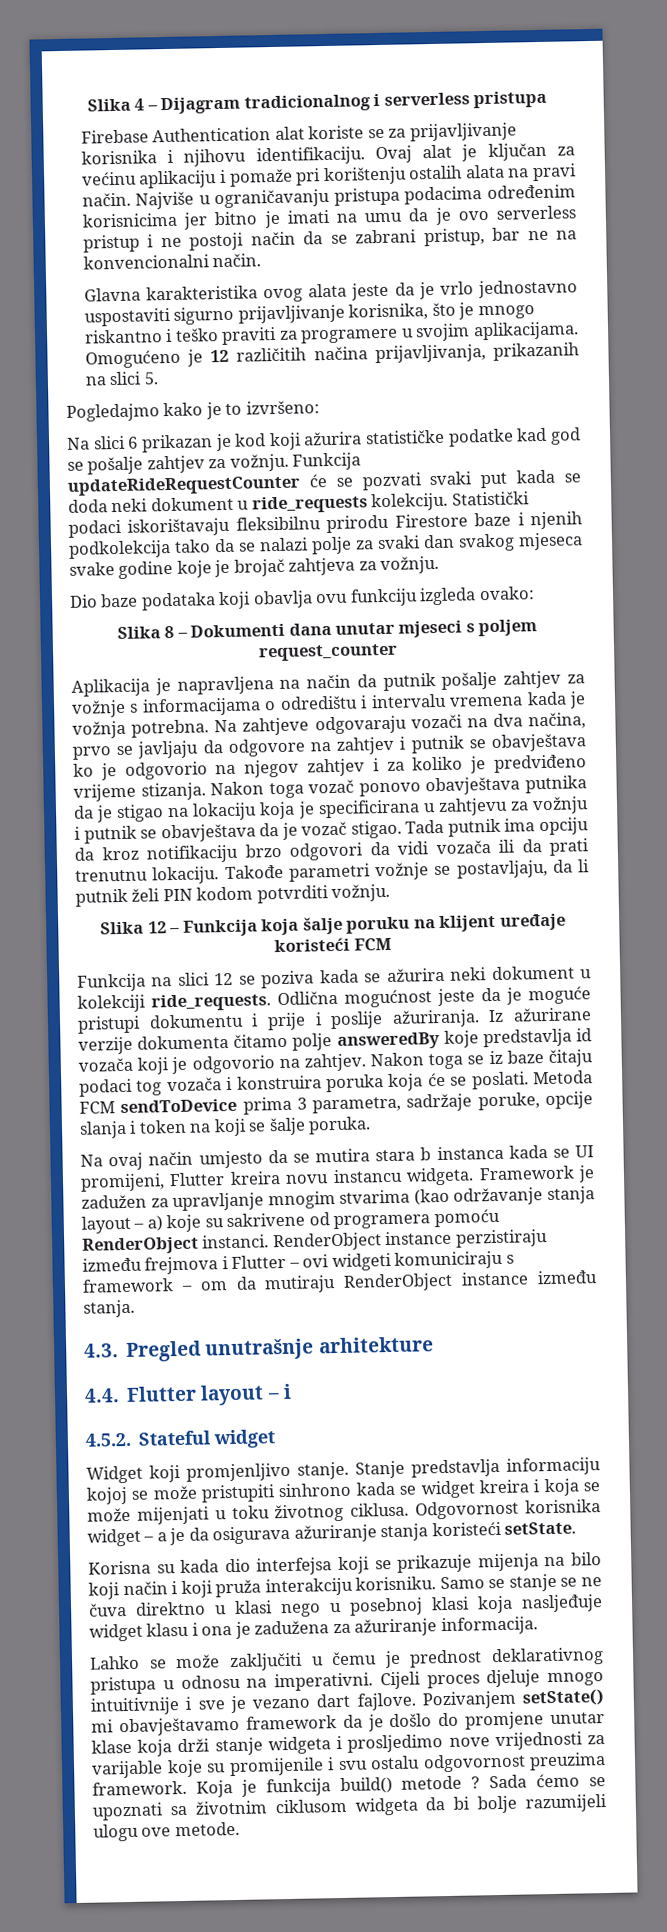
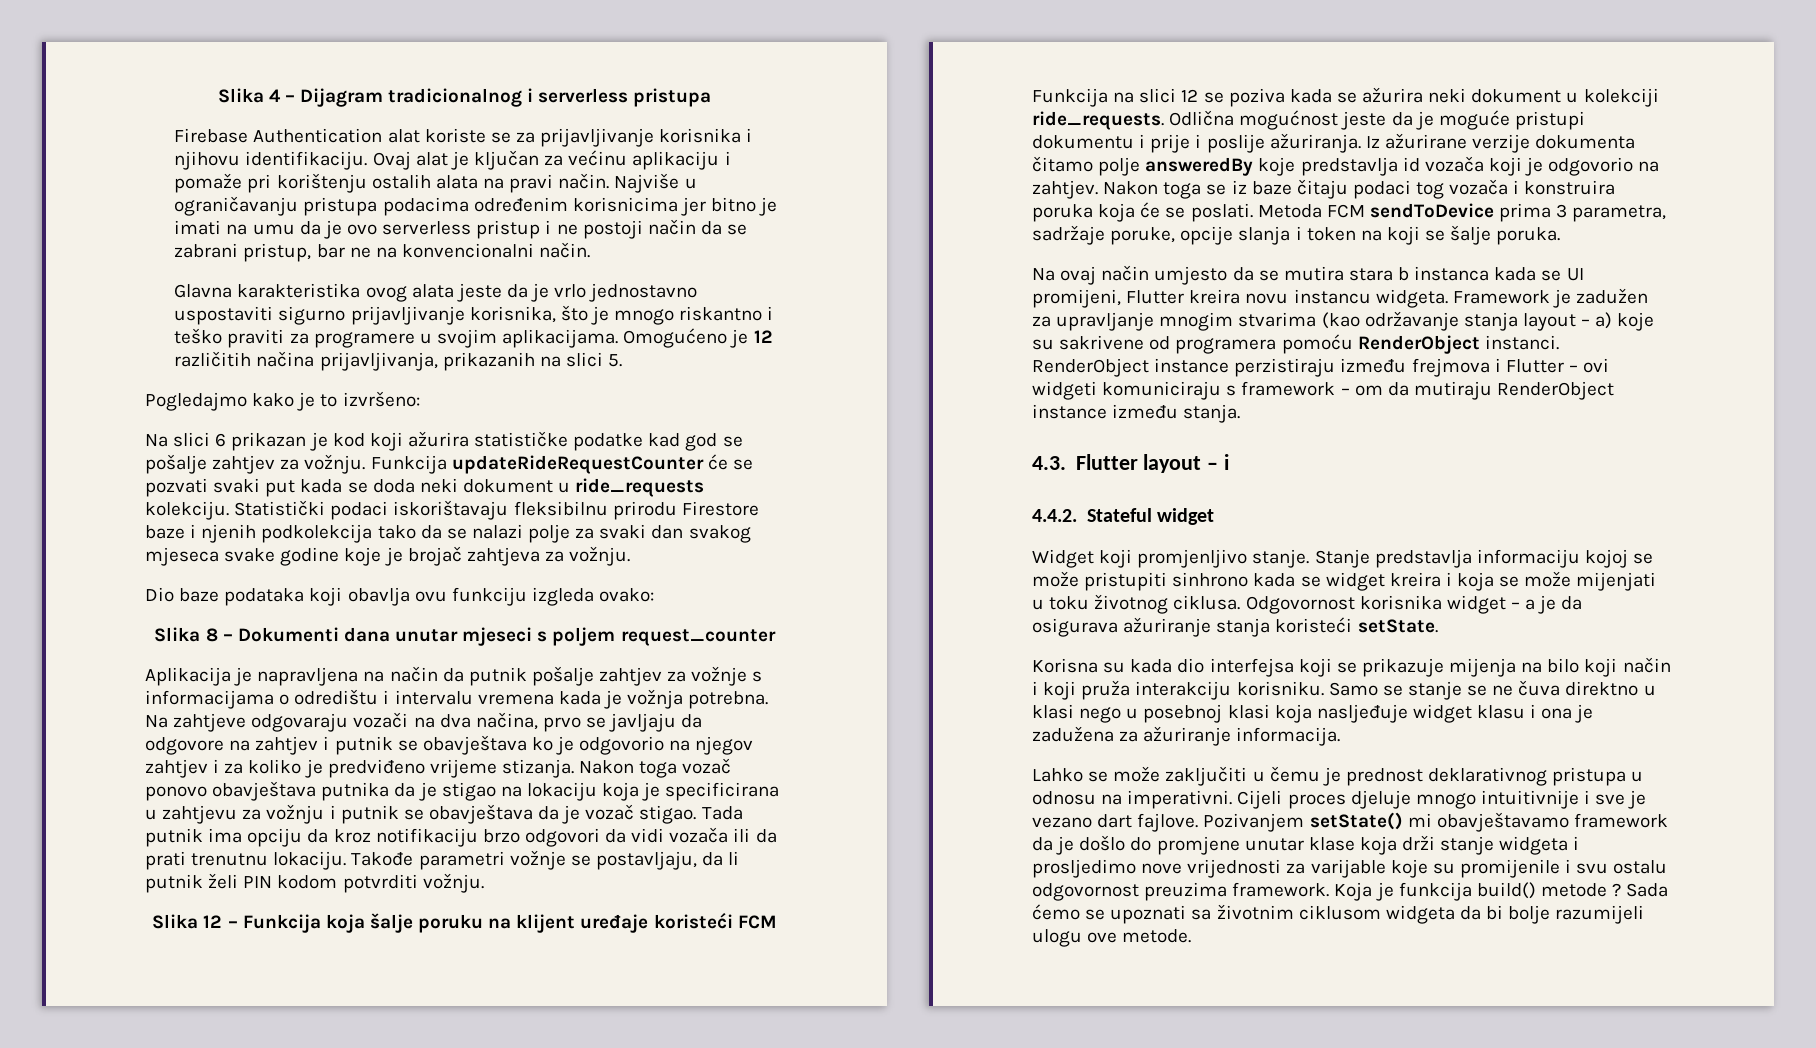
- 4.3. Pregled unutrašnje arhitekture
- 4.4. Flutter layout – i
+ 4.3. Flutter layout – i
- 4.5.2. Stateful widget
+ 4.4.2. Stateful widget

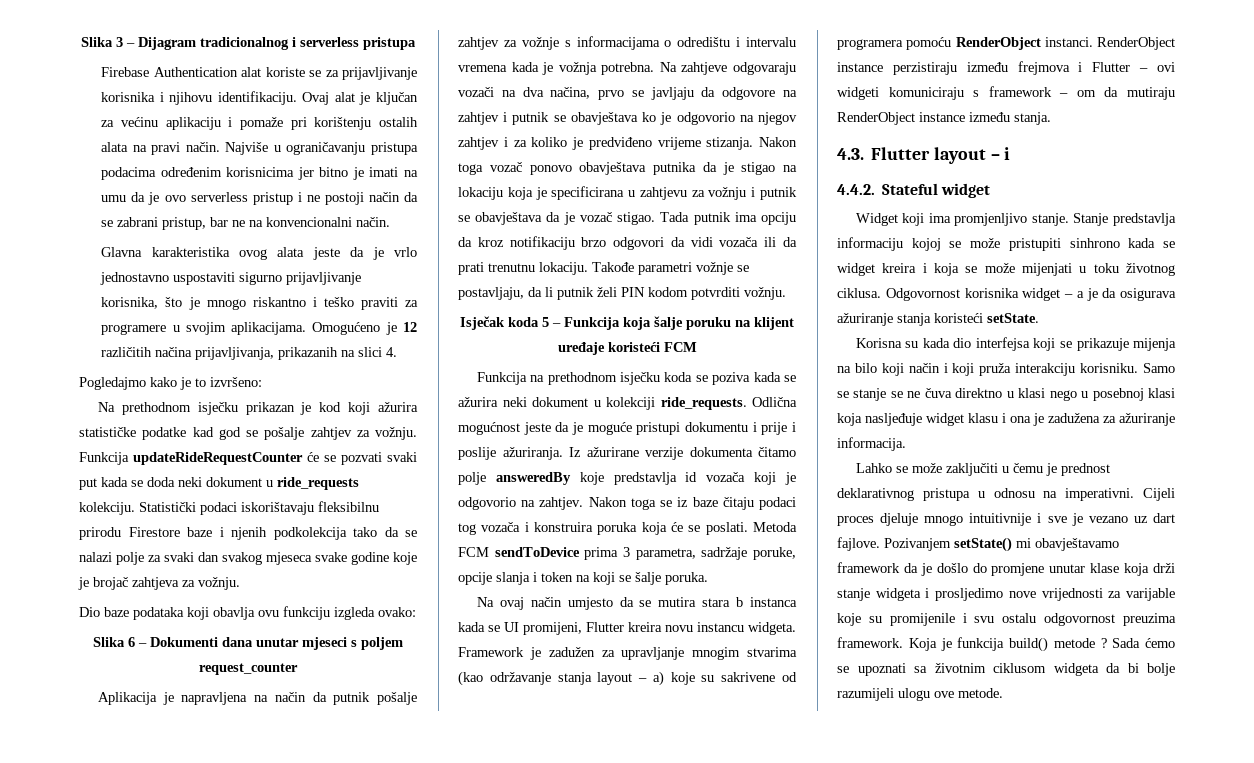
- Slika 4 – Dijagram tradicionalnog i serverless pristupa
+ Slika 3 – Dijagram tradicionalnog i serverless pristupa
- Omogućeno je 12 različitih načina prijavljivanja, prikazanih na slici 5.
+ Omogućeno je 12 različitih načina prijavljivanja, prikazanih na slici 4.
- Na slici 6 prikazan je kod koji ažurira statističke podatke kad god se pošalje zahtjev za vožnju.
+ Na prethodnom isječku prikazan je kod koji ažurira statističke podatke kad god se pošalje zahtjev za vožnju.
- Slika 8 – Dokumenti dana unutar mjeseci s poljem request_counter
+ Slika 6 – Dokumenti dana unutar mjeseci s poljem request_counter
- Slika 12 – Funkcija koja šalje poruku na klijent uređaje koristeći FCM
+ Isječak koda 5 – Funkcija koja šalje poruku na klijent uređaje koristeći FCM
- Funkcija na slici 12 se poziva kada se ažurira neki dokument u kolekciji ride_requests.
+ Funkcija na prethodnom isječku koda se poziva kada se ažurira neki dokument u kolekciji ride_requests.
- Widget koji promjenljivo stanje.
+ Widget koji ima promjenljivo stanje.
- Cijeli proces djeluje mnogo intuitivnije i sve je vezano dart fajlove.
+ Cijeli proces djeluje mnogo intuitivnije i sve je vezano uz dart fajlove.

